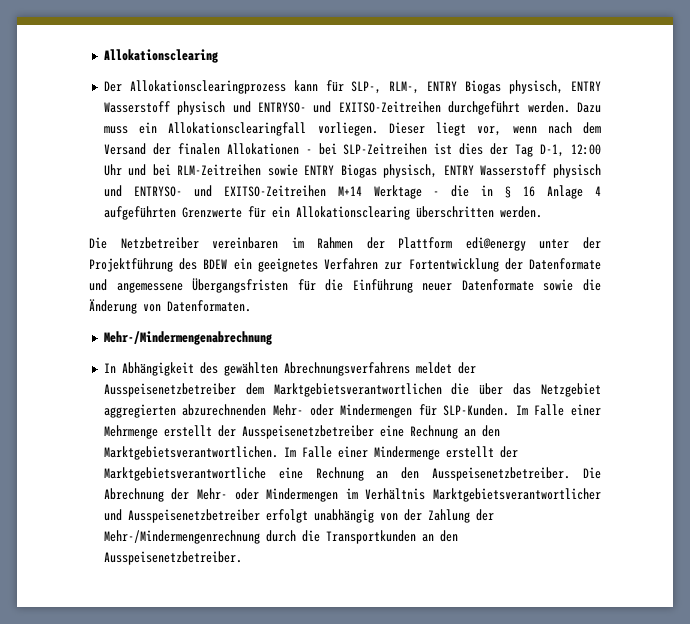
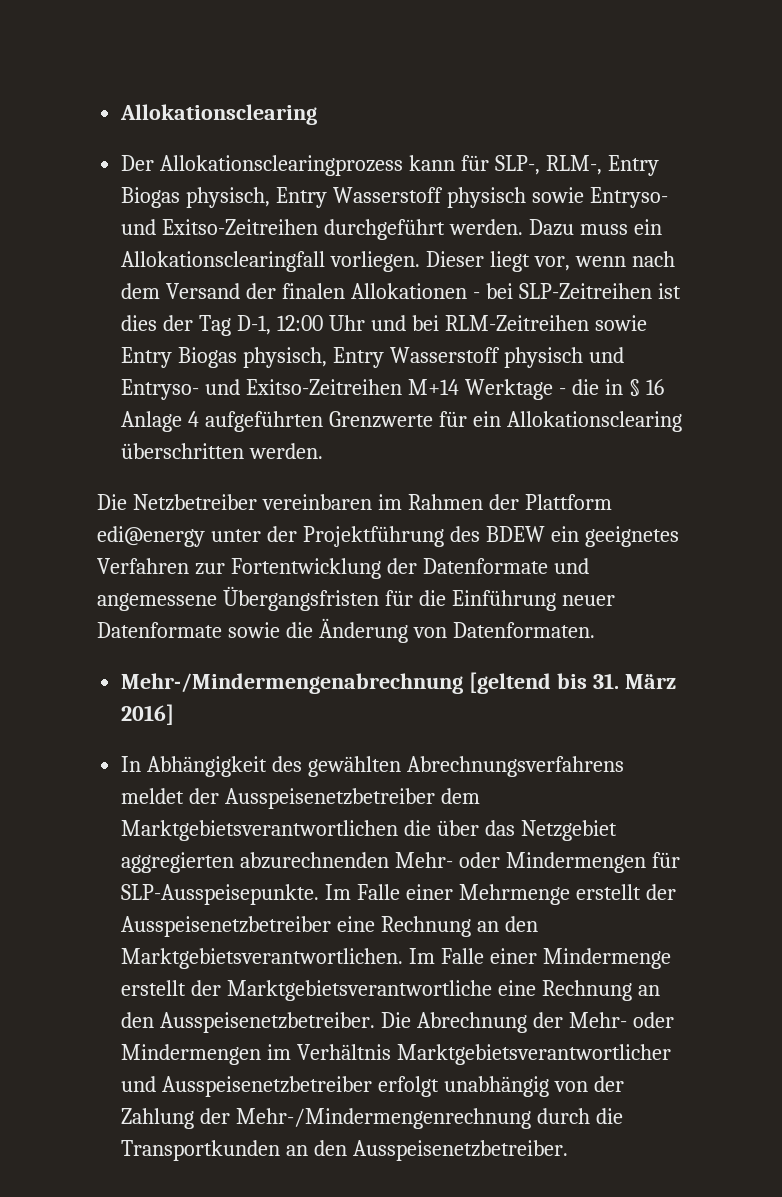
- Der Allokationsclearingprozess kann für SLP-, RLM-, ENTRY Biogas physisch, ENTRY Wasserstoff physisch und ENTRYSO- und EXITSO-Zeitreihen durchgeführt werden.
+ Der Allokationsclearingprozess kann für SLP-, RLM-, Entry Biogas physisch, Entry Wasserstoff physisch sowie Entryso- und Exitso-Zeitreihen durchgeführt werden.
- Dieser liegt vor, wenn nach dem Versand der finalen Allokationen - bei SLP-Zeitreihen ist dies der Tag D-1, 12:00 Uhr und bei RLM-Zeitreihen sowie ENTRY Biogas physisch, ENTRY Wasserstoff physisch und ENTRYSO- und EXITSO-Zeitreihen M+14 Werktage - die in § 16 Anlage 4 aufgeführten Grenzwerte für ein Allokationsclearing überschritten werden.
+ Dieser liegt vor, wenn nach dem Versand der finalen Allokationen - bei SLP-Zeitreihen ist dies der Tag D-1, 12:00 Uhr und bei RLM-Zeitreihen sowie Entry Biogas physisch, Entry Wasserstoff physisch und Entryso- und Exitso-Zeitreihen M+14 Werktage - die in § 16 Anlage 4 aufgeführten Grenzwerte für ein Allokationsclearing überschritten werden.
- Mehr-/Mindermengenabrechnung
+ Mehr-/Mindermengenabrechnung [geltend bis 31. März 2016]
- In Abhängigkeit des gewählten Abrechnungsverfahrens meldet der Ausspeisenetzbetreiber dem Marktgebietsverantwortlichen die über das Netzgebiet aggregierten abzurechnenden Mehr- oder Mindermengen für SLP-Kunden.
+ In Abhängigkeit des gewählten Abrechnungsverfahrens meldet der Ausspeisenetzbetreiber dem Marktgebietsverantwortlichen die über das Netzgebiet aggregierten abzurechnenden Mehr- oder Mindermengen für SLP-Ausspeisepunkte.

